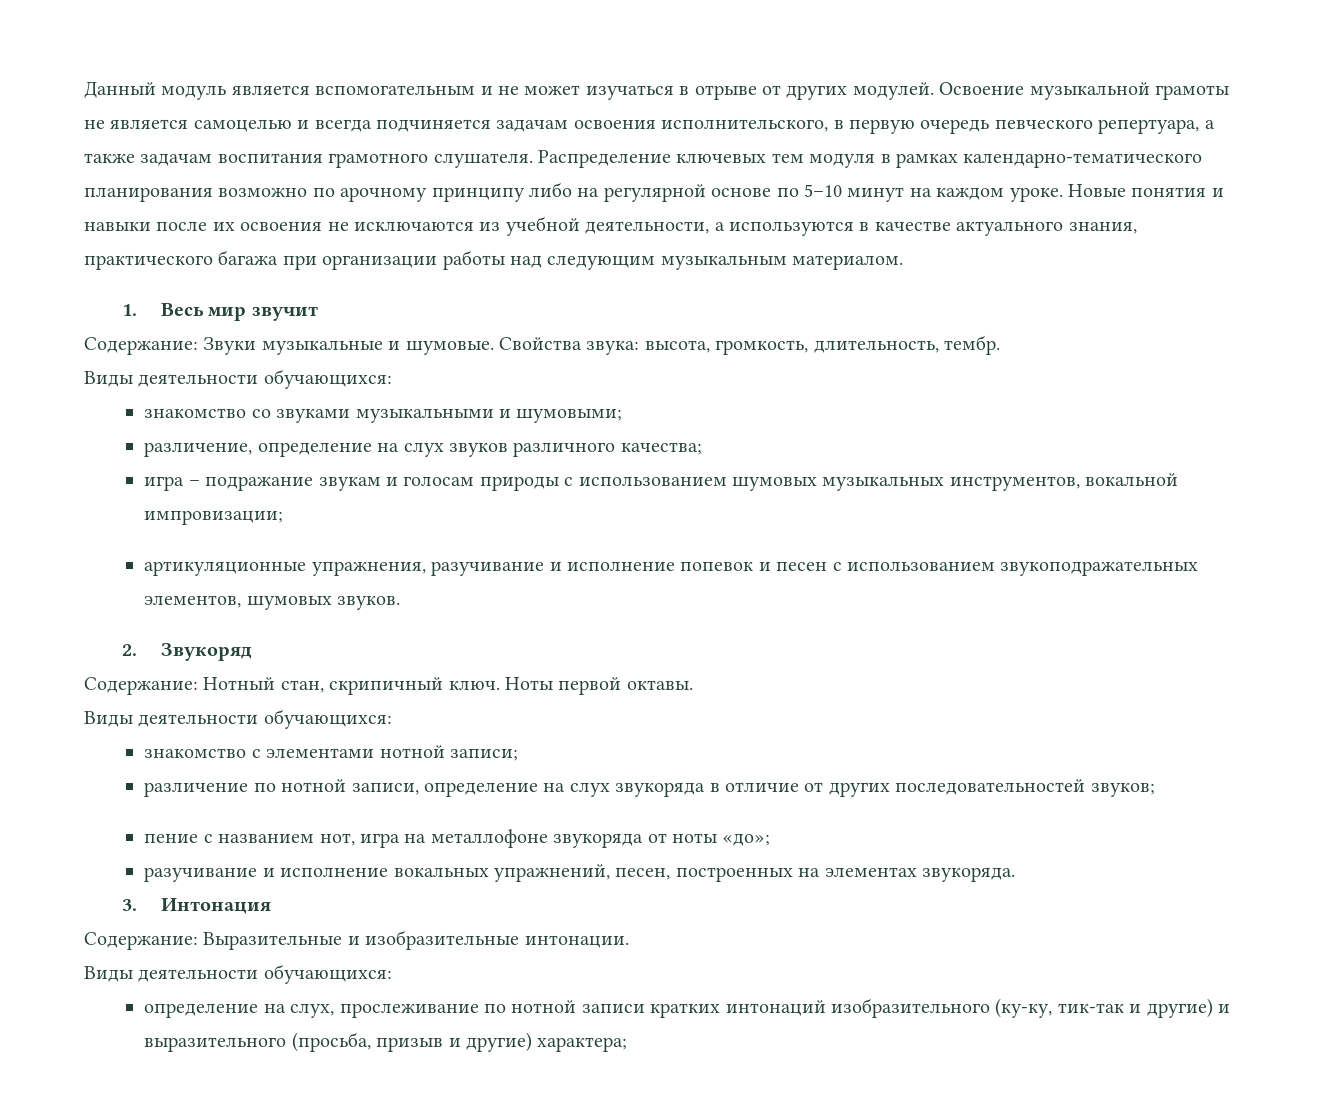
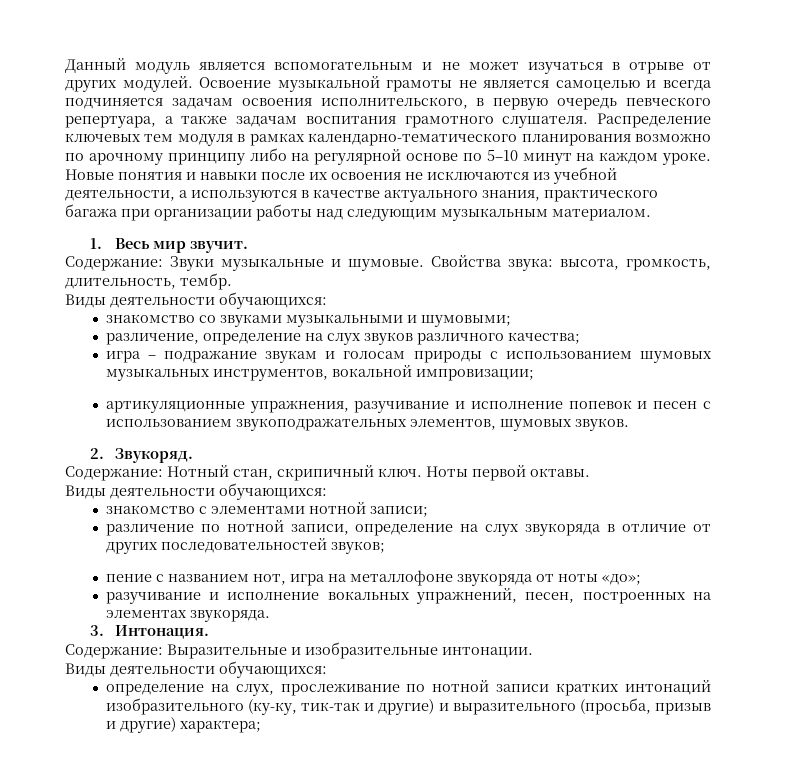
- 1. Весь мир звучит
+ 1. Весь мир звучит.
- 2. Звукоряд
+ 2. Звукоряд.
- 3. Интонация
+ 3. Интонация.

